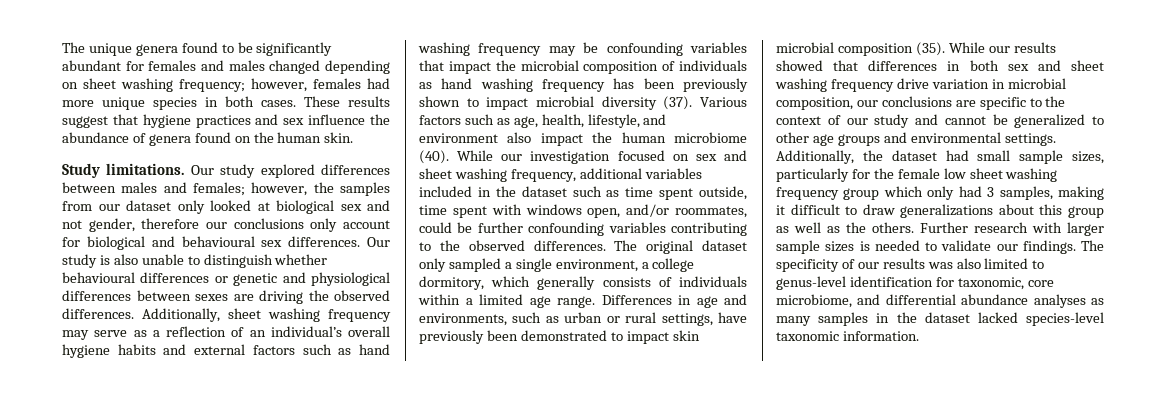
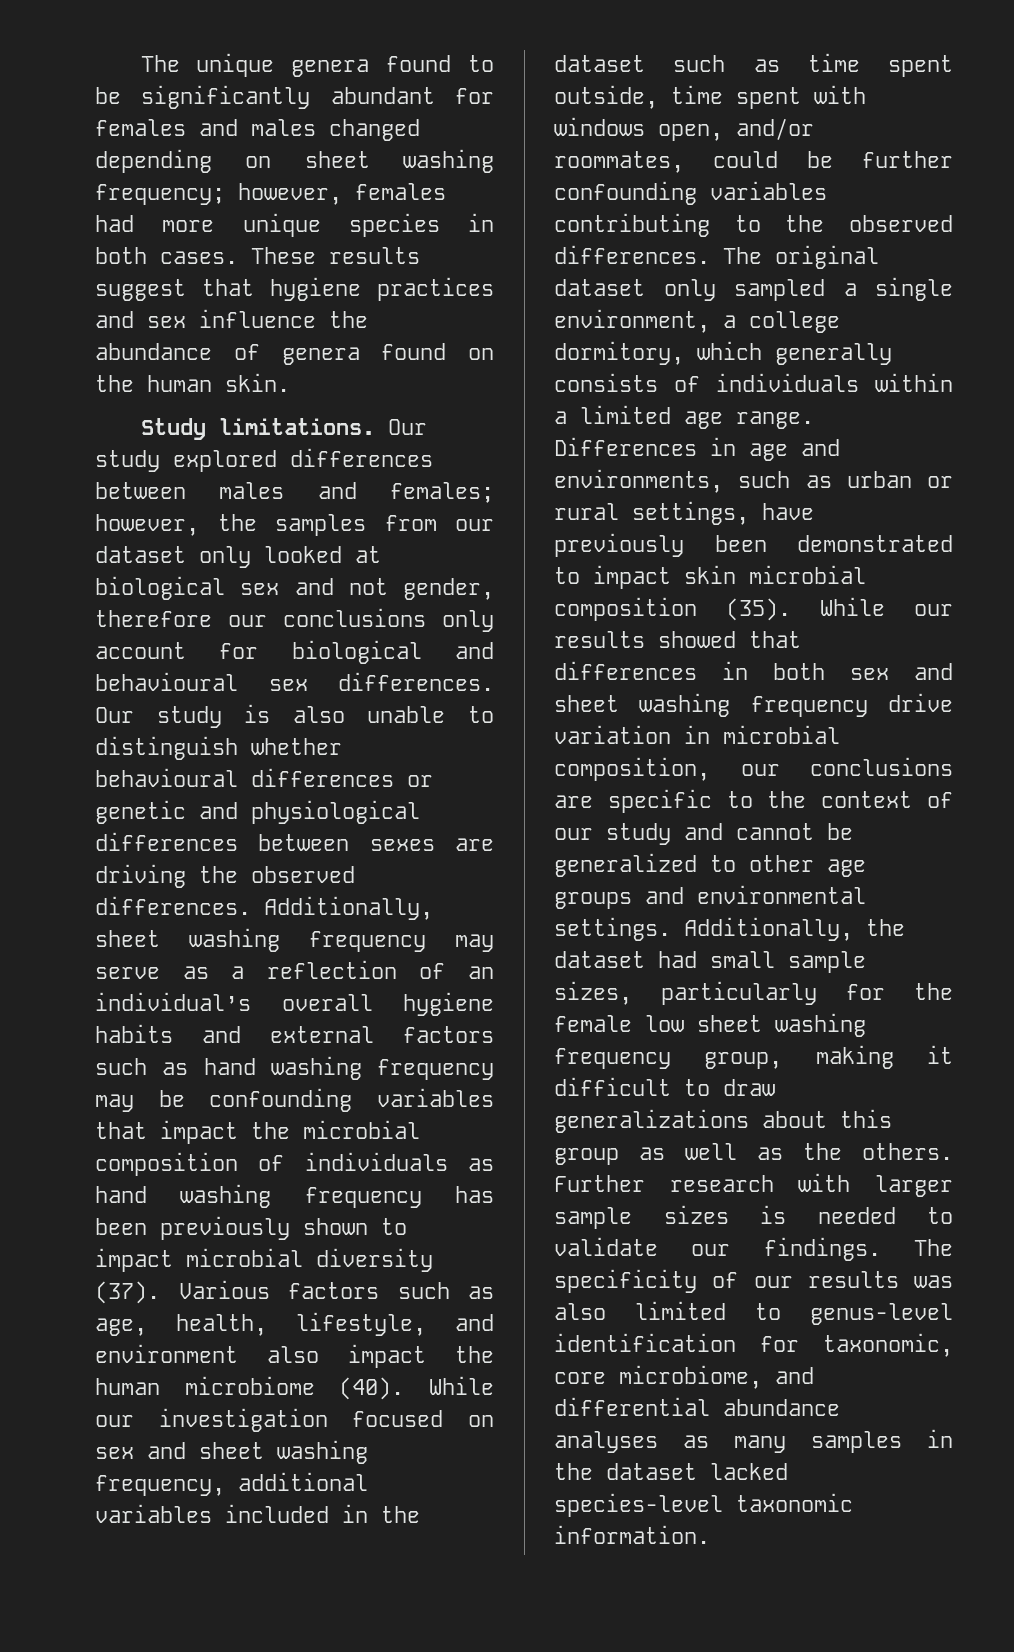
- Additionally, the dataset had small sample sizes, particularly for the female low sheet washing frequency group which only had 3 samples, making it difficult to draw generalizations about this group as well as the others.
+ Additionally, the dataset had small sample sizes, particularly for the female low sheet washing frequency group, making it difficult to draw generalizations about this group as well as the others.

